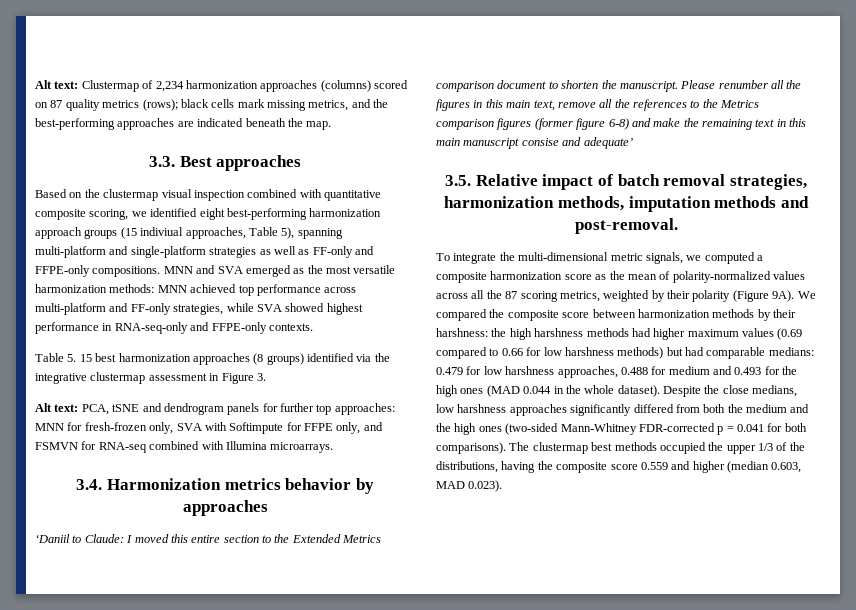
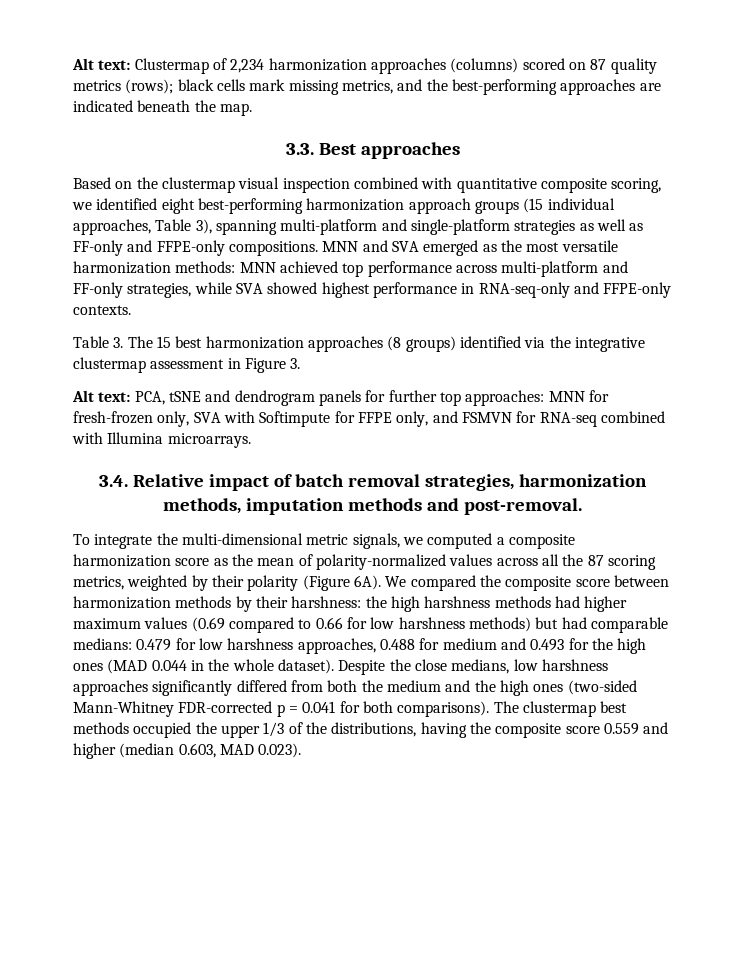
- Based on the clustermap visual inspection combined with quantitative composite scoring, we identified eight best-performing harmonization approach groups (15 indiviual approaches, Table 5), spanning multi-platform and single-platform strategies as well as FF-only and FFPE-only compositions.
+ Based on the clustermap visual inspection combined with quantitative composite scoring, we identified eight best-performing harmonization approach groups (15 individual approaches, Table 3), spanning multi-platform and single-platform strategies as well as FF-only and FFPE-only compositions.
- Table 5. 15 best harmonization approaches (8 groups) identified via the integrative clustermap assessment in Figure 3.
+ Table 3. The 15 best harmonization approaches (8 groups) identified via the integrative clustermap assessment in Figure 3.
- 3.4. Harmonization metrics behavior by approaches
- ‘Daniil to Claude: I moved this entire section to the Extended Metrics comparison document to shorten the manuscript. Please renumber all the figures in this main text, remove all the references to the Metrics comparison figures (former figure 6-8) and make the remaining text in this main manuscript consise and adequate’
- 3.5. Relative impact of batch removal strategies, harmonization methods, imputation methods and post-removal.
+ 3.4. Relative impact of batch removal strategies, harmonization methods, imputation methods and post-removal.
- To integrate the multi-dimensional metric signals, we computed a composite harmonization score as the mean of polarity-normalized values across all the 87 scoring metrics, weighted by their polarity (Figure 9A).
+ To integrate the multi-dimensional metric signals, we computed a composite harmonization score as the mean of polarity-normalized values across all the 87 scoring metrics, weighted by their polarity (Figure 6A).

